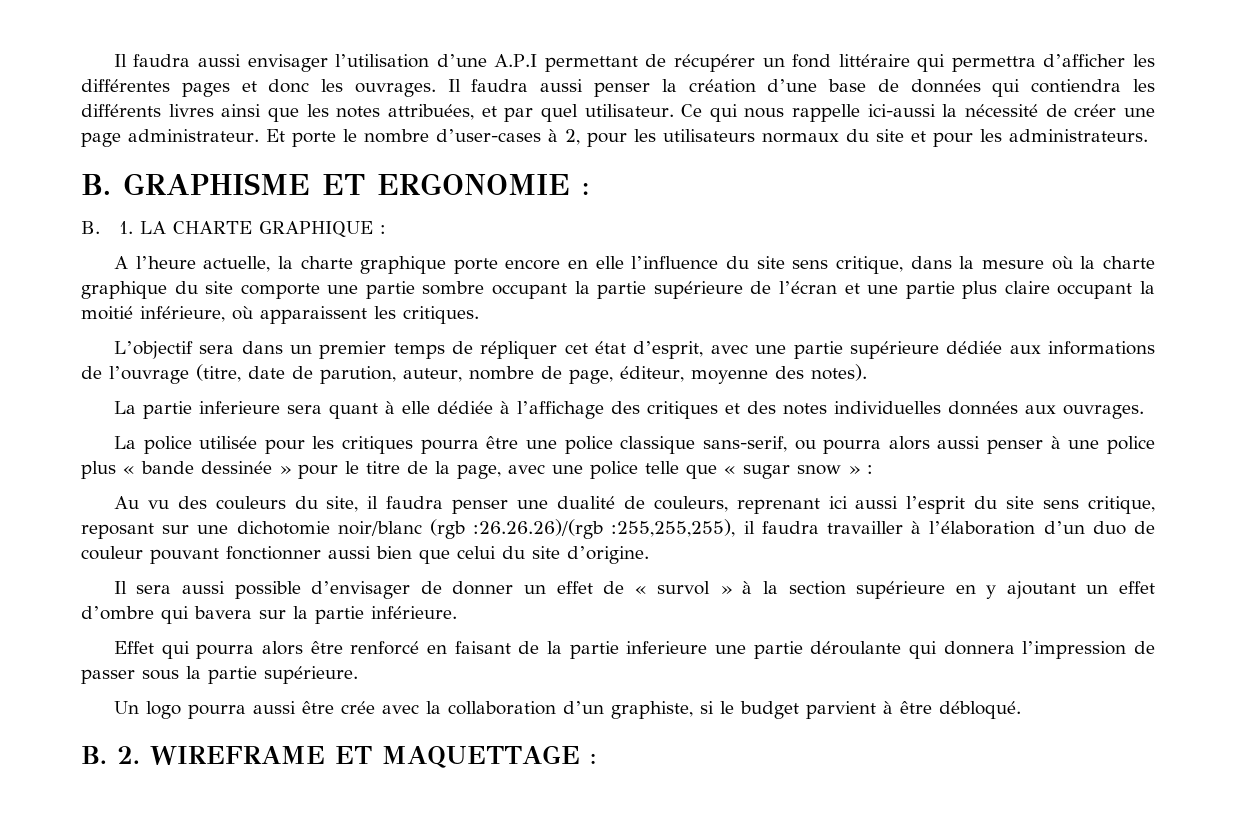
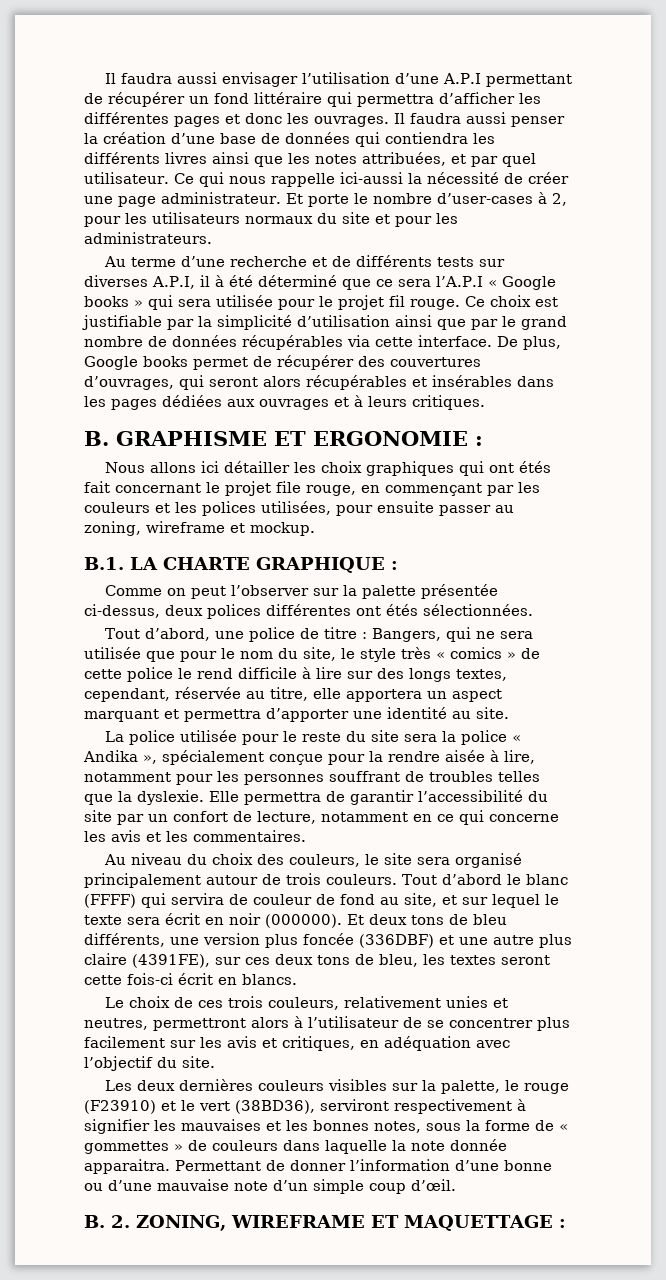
+ Au terme d’une recherche et de différents tests sur diverses A.P.I, il à été déterminé que ce sera l’A.P.I « Google books » qui sera utilisée pour le projet fil rouge. Ce choix est justifiable par la simplicité d’utilisation ainsi que par le grand nombre de données récupérables via cette interface. De plus, Google books permet de récupérer des couvertures d’ouvrages, qui seront alors récupérables et insérables dans les pages dédiées aux ouvrages et à leurs critiques.
- B. 1. LA CHARTE GRAPHIQUE :
- A l’heure actuelle, la charte graphique porte encore en elle l’influence du site sens critique, dans la mesure où la charte graphique du site comporte une partie sombre occupant la partie supérieure de l’écran et une partie plus claire occupant la moitié inférieure, où apparaissent les critiques.
- L’objectif sera dans un premier temps de répliquer cet état d’esprit, avec une partie supérieure dédiée aux informations de l’ouvrage (titre, date de parution, auteur, nombre de page, éditeur, moyenne des notes).
- La partie inferieure sera quant à elle dédiée à l’affichage des critiques et des notes individuelles données aux ouvrages.
- La police utilisée pour les critiques pourra être une police classique sans-serif, ou pourra alors aussi penser à une police plus « bande dessinée » pour le titre de la page, avec une police telle que « sugar snow » :
- Au vu des couleurs du site, il faudra penser une dualité de couleurs, reprenant ici aussi l’esprit du site sens critique, reposant sur une dichotomie noir/blanc (rgb :26.26.26)/(rgb :255,255,255), il faudra travailler à l’élaboration d’un duo de couleur pouvant fonctionner aussi bien que celui du site d’origine.
- Il sera aussi possible d’envisager de donner un effet de « survol » à la section supérieure en y ajoutant un effet d’ombre qui bavera sur la partie inférieure.
- Effet qui pourra alors être renforcé en faisant de la partie inferieure une partie déroulante qui donnera l’impression de passer sous la partie supérieure.
- Un logo pourra aussi être crée avec la collaboration d’un graphiste, si le budget parvient à être débloqué.
+ Nous allons ici détailler les choix graphiques qui ont étés fait concernant le projet file rouge, en commençant par les couleurs et les polices utilisées, pour ensuite passer au zoning, wireframe et mockup.
+ B.1. LA CHARTE GRAPHIQUE :
+ Comme on peut l’observer sur la palette présentée ci-dessus, deux polices différentes ont étés sélectionnées.
+ Tout d’abord, une police de titre : Bangers, qui ne sera utilisée que pour le nom du site, le style très « comics » de cette police le rend difficile à lire sur des longs textes, cependant, réservée au titre, elle apportera un aspect marquant et permettra d’apporter une identité au site.
+ La police utilisée pour le reste du site sera la police « Andika », spécialement conçue pour la rendre aisée à lire, notamment pour les personnes souffrant de troubles telles que la dyslexie. Elle permettra de garantir l’accessibilité du site par un confort de lecture, notamment en ce qui concerne les avis et les commentaires.
+ Au niveau du choix des couleurs, le site sera organisé principalement autour de trois couleurs. Tout d’abord le blanc (FFFF) qui servira de couleur de fond au site, et sur lequel le texte sera écrit en noir (000000). Et deux tons de bleu différents, une version plus foncée (336DBF) et une autre plus claire (4391FE), sur ces deux tons de bleu, les textes seront cette fois-ci écrit en blancs.
+ Le choix de ces trois couleurs, relativement unies et neutres, permettront alors à l’utilisateur de se concentrer plus facilement sur les avis et critiques, en adéquation avec l’objectif du site.
+ Les deux dernières couleurs visibles sur la palette, le rouge (F23910) et le vert (38BD36), serviront respectivement à signifier les mauvaises et les bonnes notes, sous la forme de « gommettes » de couleurs dans laquelle la note donnée apparaitra. Permettant de donner l’information d’une bonne ou d’une mauvaise note d’un simple coup d’œil.
- B. 2. WIREFRAME ET MAQUETTAGE :
+ B. 2. ZONING, WIREFRAME ET MAQUETTAGE :

